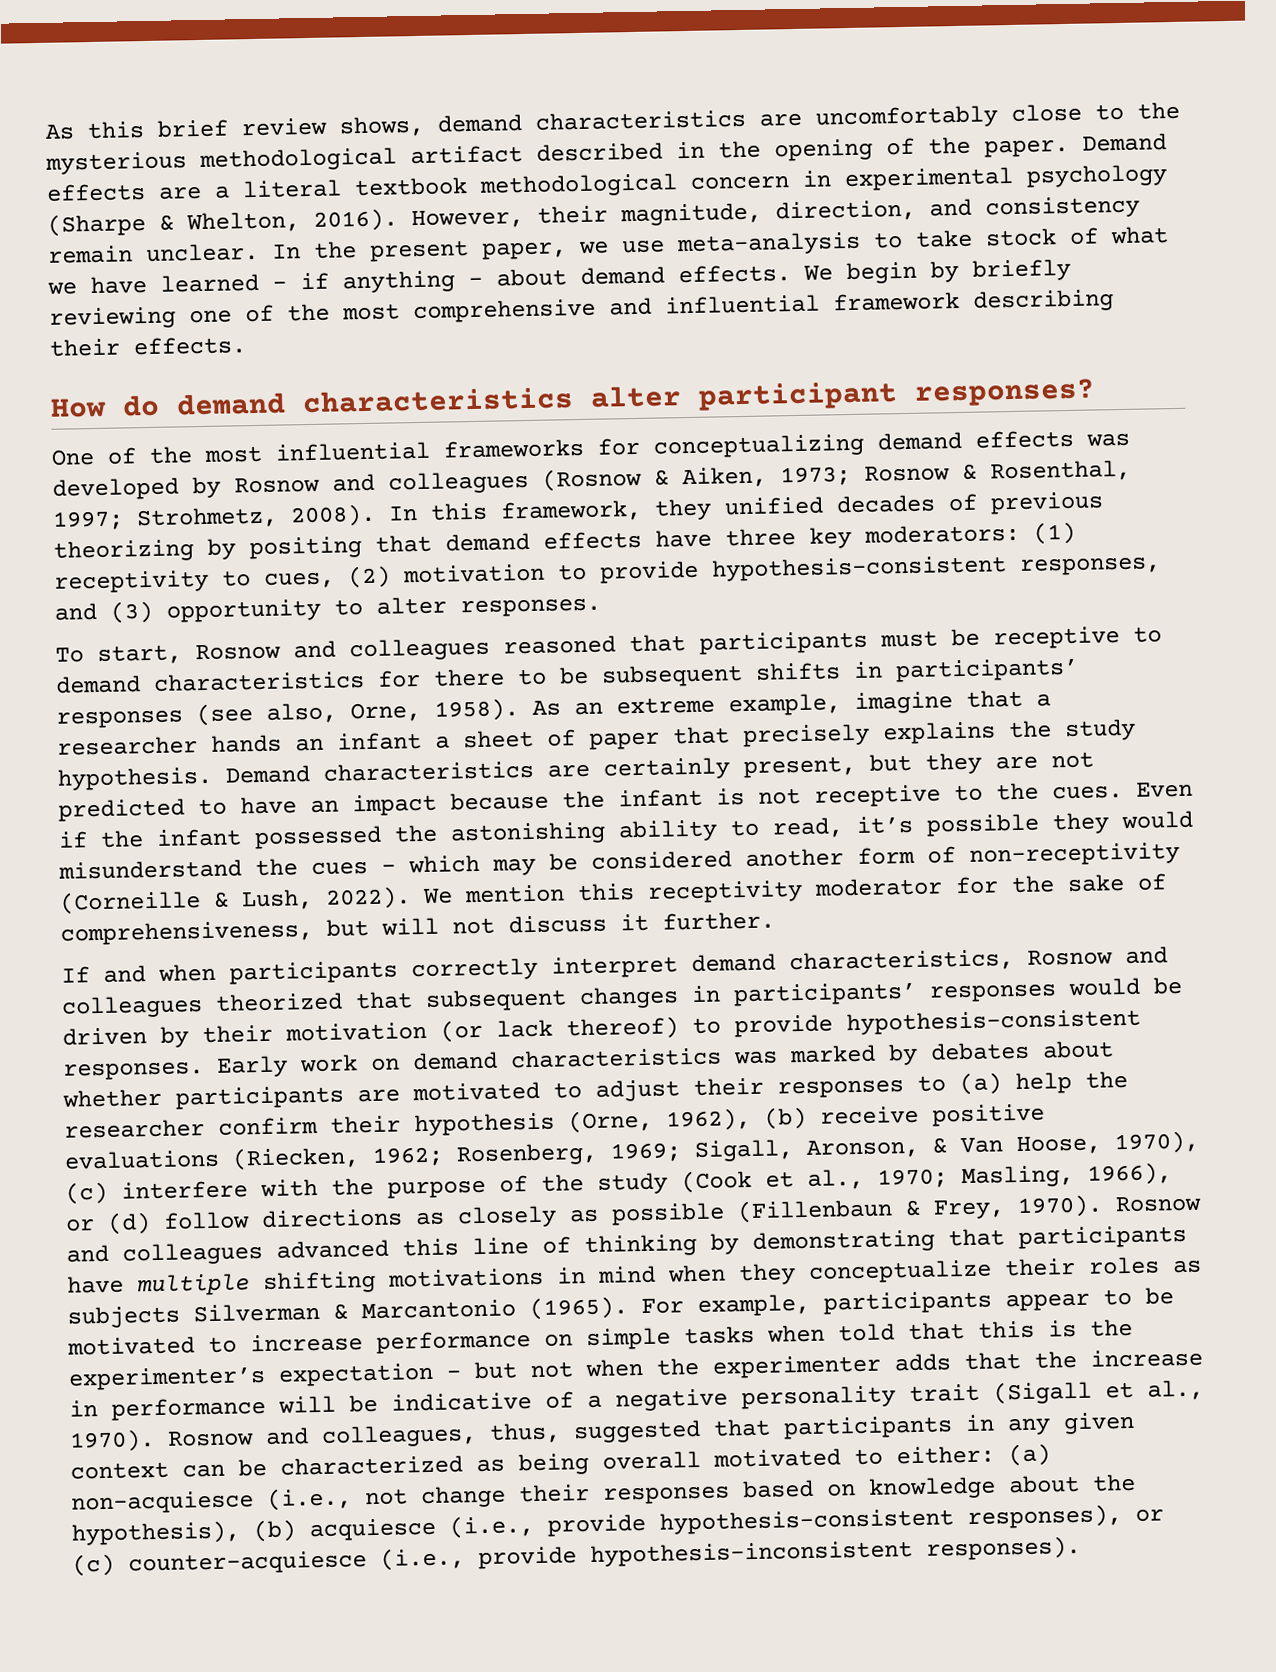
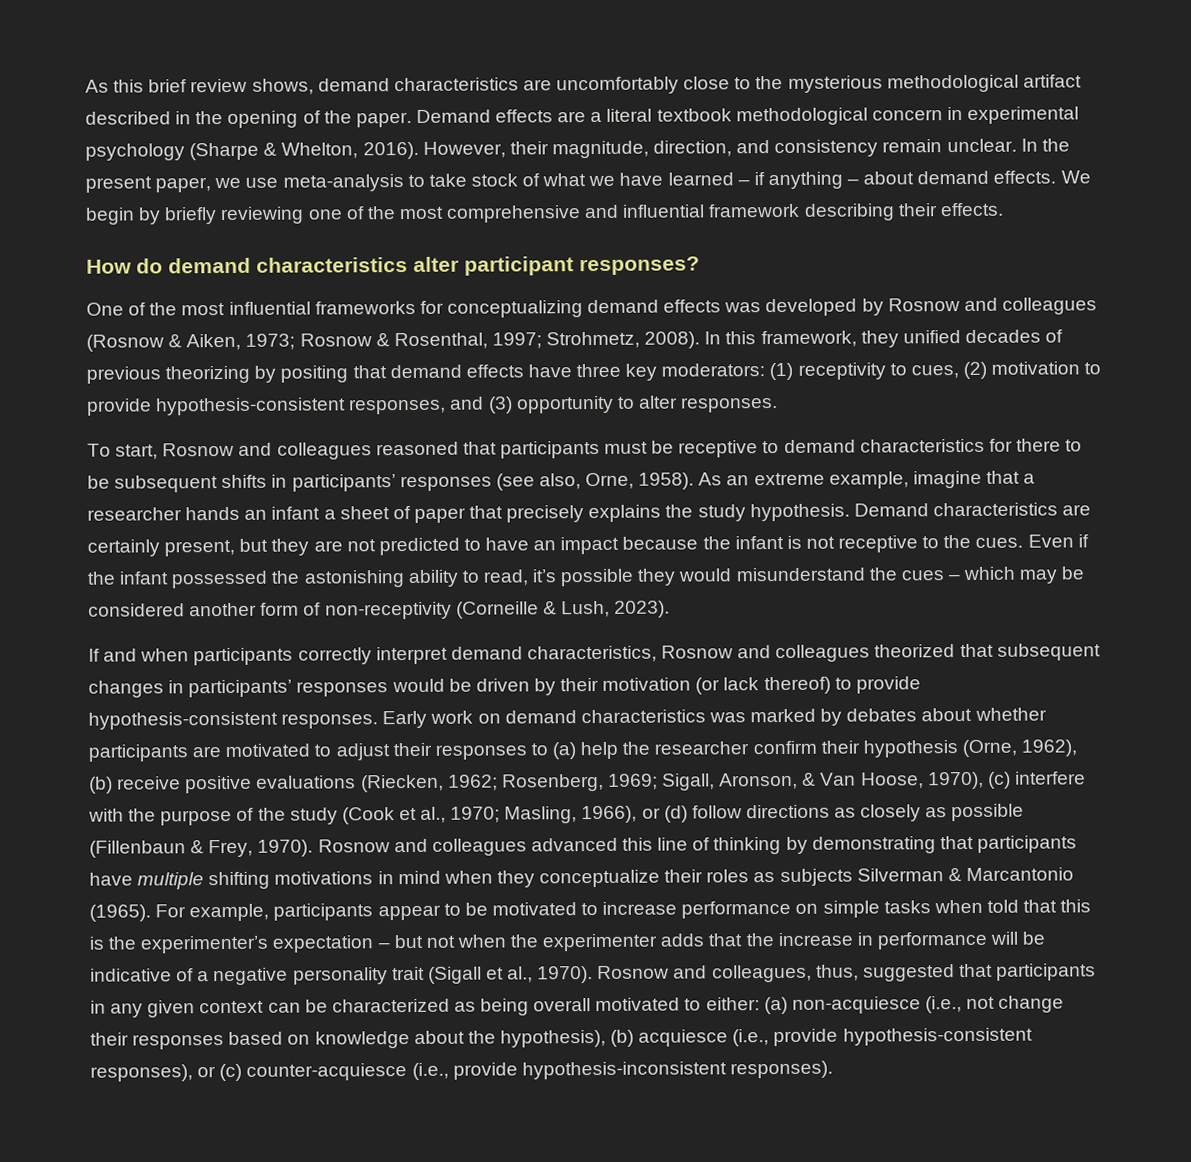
- Even if the infant possessed the astonishing ability to read, it’s possible they would misunderstand the cues – which may be considered another form of non-receptivity (Corneille & Lush, 2022). We mention this receptivity moderator for the sake of comprehensiveness, but will not discuss it further.
+ Even if the infant possessed the astonishing ability to read, it’s possible they would misunderstand the cues – which may be considered another form of non-receptivity (Corneille & Lush, 2023).

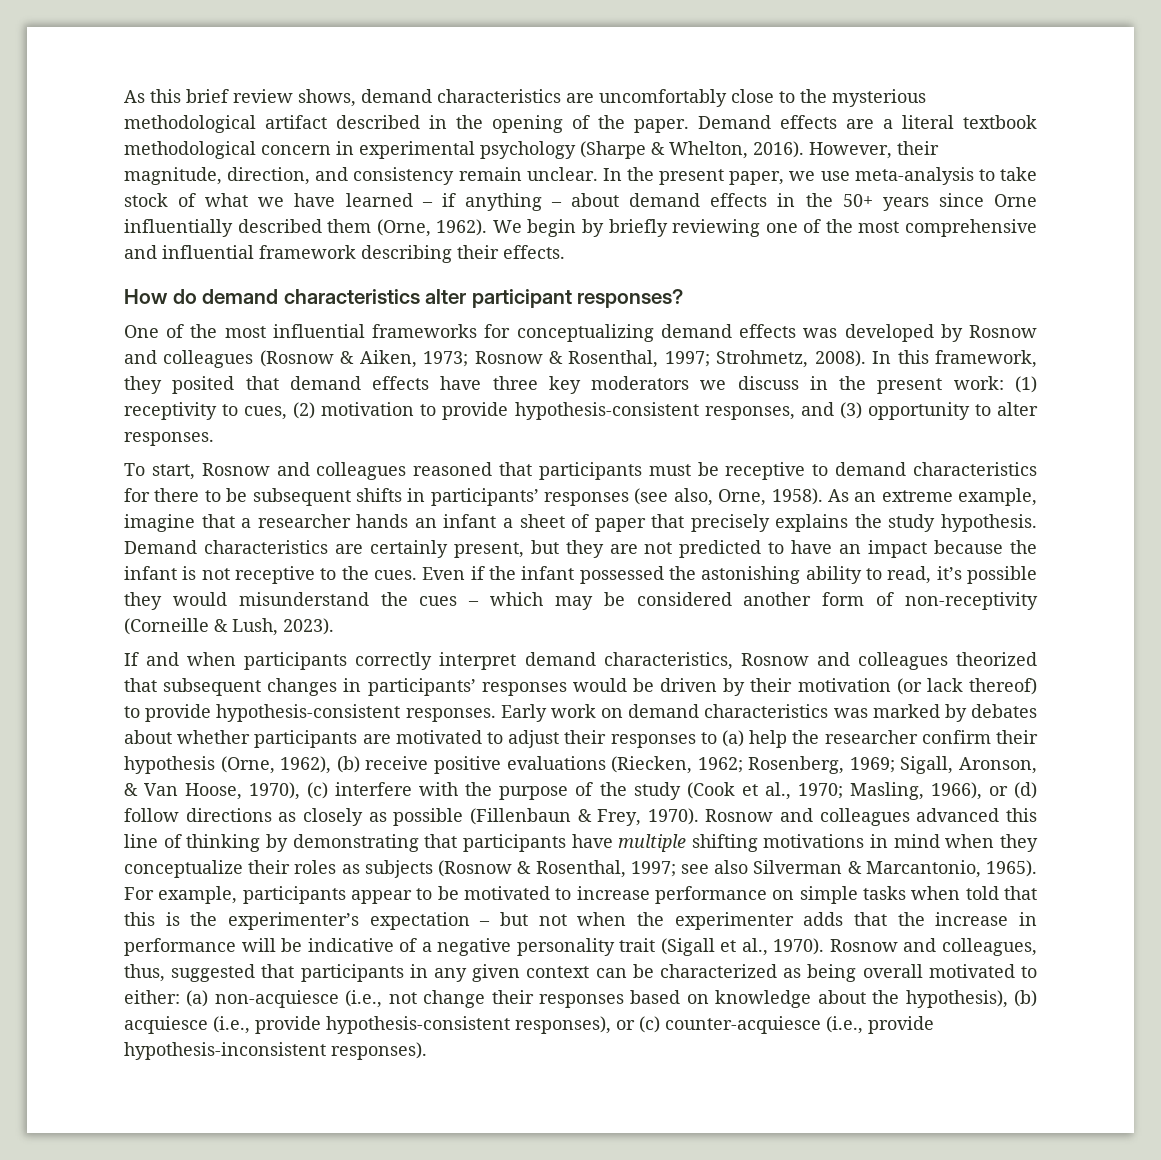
- In the present paper, we use meta-analysis to take stock of what we have learned – if anything – about demand effects.
+ In the present paper, we use meta-analysis to take stock of what we have learned – if anything – about demand effects in the 50+ years since Orne influentially described them (Orne, 1962).
- In this framework, they unified decades of previous theorizing by positing that demand effects have three key moderators: (1) receptivity to cues, (2) motivation to provide hypothesis-consistent responses, and (3) opportunity to alter responses.
+ In this framework, they posited that demand effects have three key moderators we discuss in the present work: (1) receptivity to cues, (2) motivation to provide hypothesis-consistent responses, and (3) opportunity to alter responses.
- Rosnow and colleagues advanced this line of thinking by demonstrating that participants have multiple shifting motivations in mind when they conceptualize their roles as subjects Silverman & Marcantonio (1965).
+ Rosnow and colleagues advanced this line of thinking by demonstrating that participants have multiple shifting motivations in mind when they conceptualize their roles as subjects (Rosnow & Rosenthal, 1997; see also Silverman & Marcantonio, 1965).

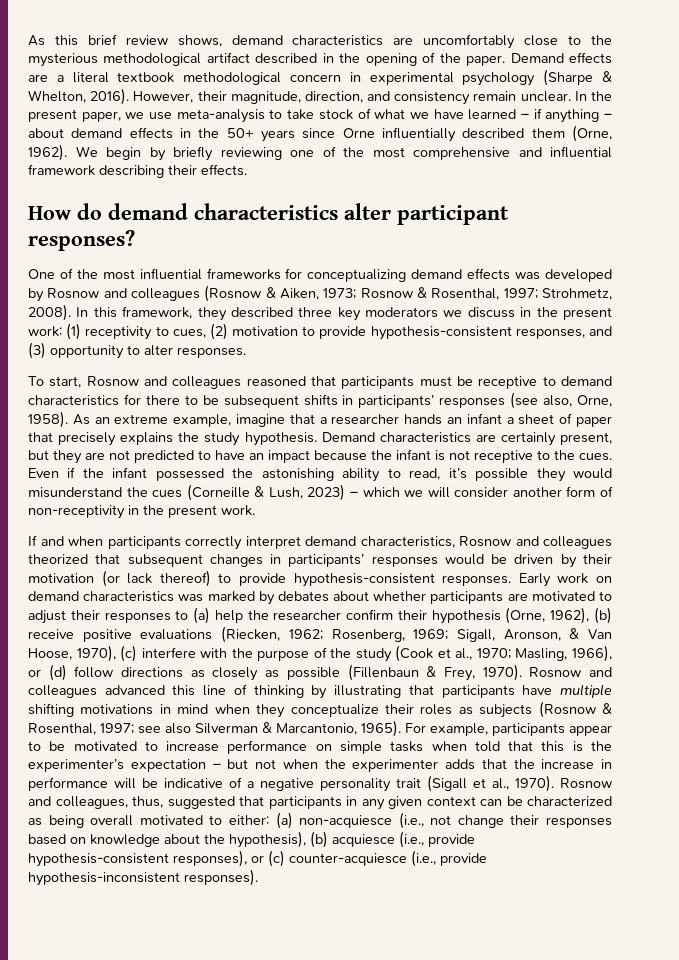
- In this framework, they posited that demand effects have three key moderators we discuss in the present work: (1) receptivity to cues, (2) motivation to provide hypothesis-consistent responses, and (3) opportunity to alter responses.
+ In this framework, they described three key moderators we discuss in the present work: (1) receptivity to cues, (2) motivation to provide hypothesis-consistent responses, and (3) opportunity to alter responses.
- Even if the infant possessed the astonishing ability to read, it’s possible they would misunderstand the cues – which may be considered another form of non-receptivity (Corneille & Lush, 2023).
+ Even if the infant possessed the astonishing ability to read, it’s possible they would misunderstand the cues (Corneille & Lush, 2023) – which we will consider another form of non-receptivity in the present work.
- Rosnow and colleagues advanced this line of thinking by demonstrating that participants have multiple shifting motivations in mind when they conceptualize their roles as subjects (Rosnow & Rosenthal, 1997; see also Silverman & Marcantonio, 1965).
+ Rosnow and colleagues advanced this line of thinking by illustrating that participants have multiple shifting motivations in mind when they conceptualize their roles as subjects (Rosnow & Rosenthal, 1997; see also Silverman & Marcantonio, 1965).

